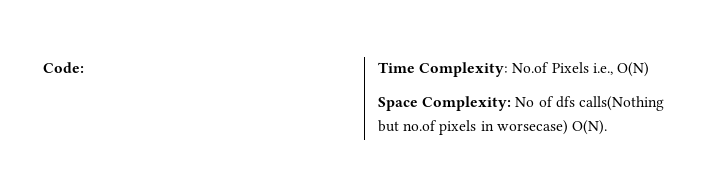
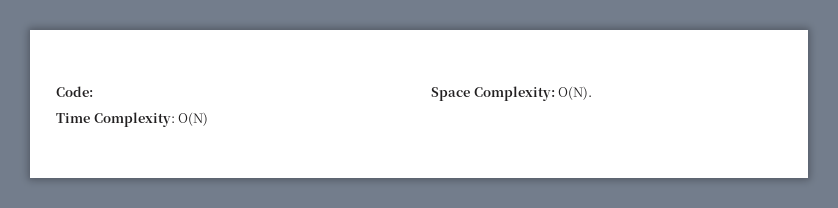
- Time Complexity: No.of Pixels i.e., O(N)
+ Time Complexity: O(N)
- Space Complexity: No of dfs calls(Nothing but no.of pixels in worsecase) O(N).
+ Space Complexity: O(N).

